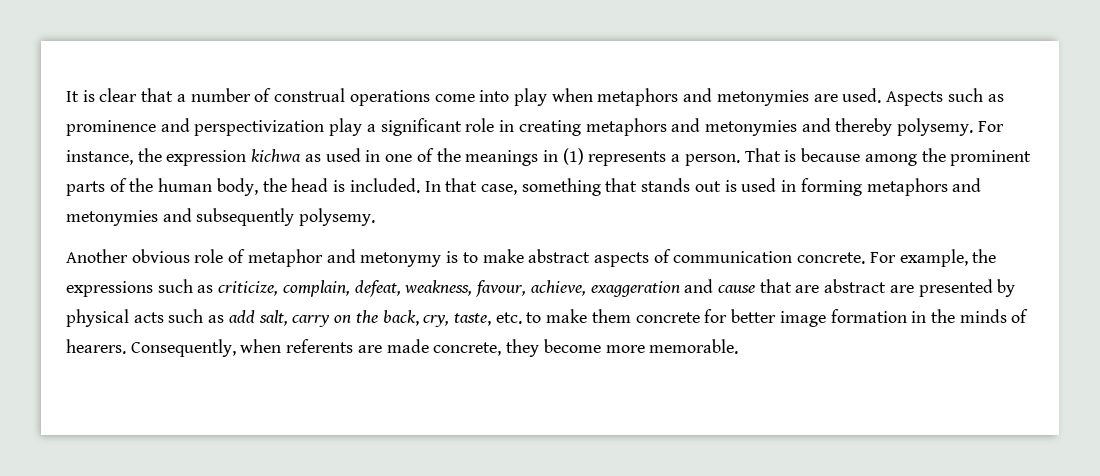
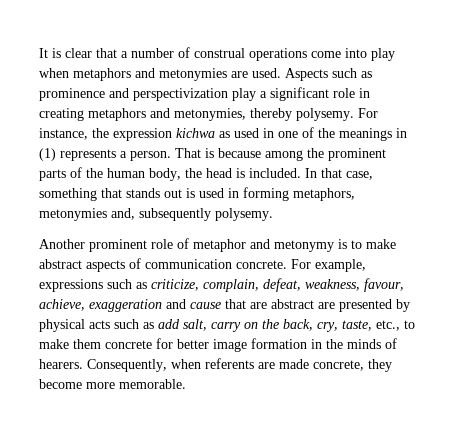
- Aspects such as prominence and perspectivization play a significant role in creating metaphors and metonymies and thereby polysemy.
+ Aspects such as prominence and perspectivization play a significant role in creating metaphors and metonymies, thereby polysemy.
- In that case, something that stands out is used in forming metaphors and metonymies and subsequently polysemy.
+ In that case, something that stands out is used in forming metaphors, metonymies and, subsequently polysemy.
- Another obvious role of metaphor and metonymy is to make abstract aspects of communication concrete.
+ Another prominent role of metaphor and metonymy is to make abstract aspects of communication concrete.
- For example, the expressions such as criticize, complain, defeat, weakness, favour, achieve, exaggeration and cause that are abstract are presented by physical acts such as add salt, carry on the back, cry, taste, etc. to make them concrete for better image formation in the minds of hearers.
+ For example, expressions such as criticize, complain, defeat, weakness, favour, achieve, exaggeration and cause that are abstract are presented by physical acts such as add salt, carry on the back, cry, taste, etc., to make them concrete for better image formation in the minds of hearers.

